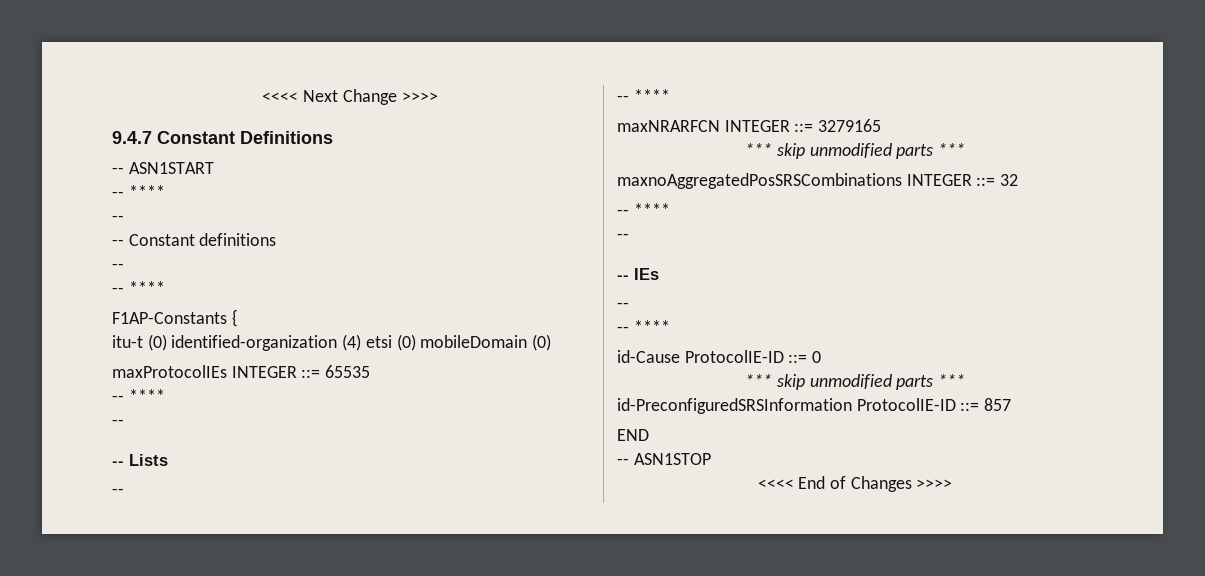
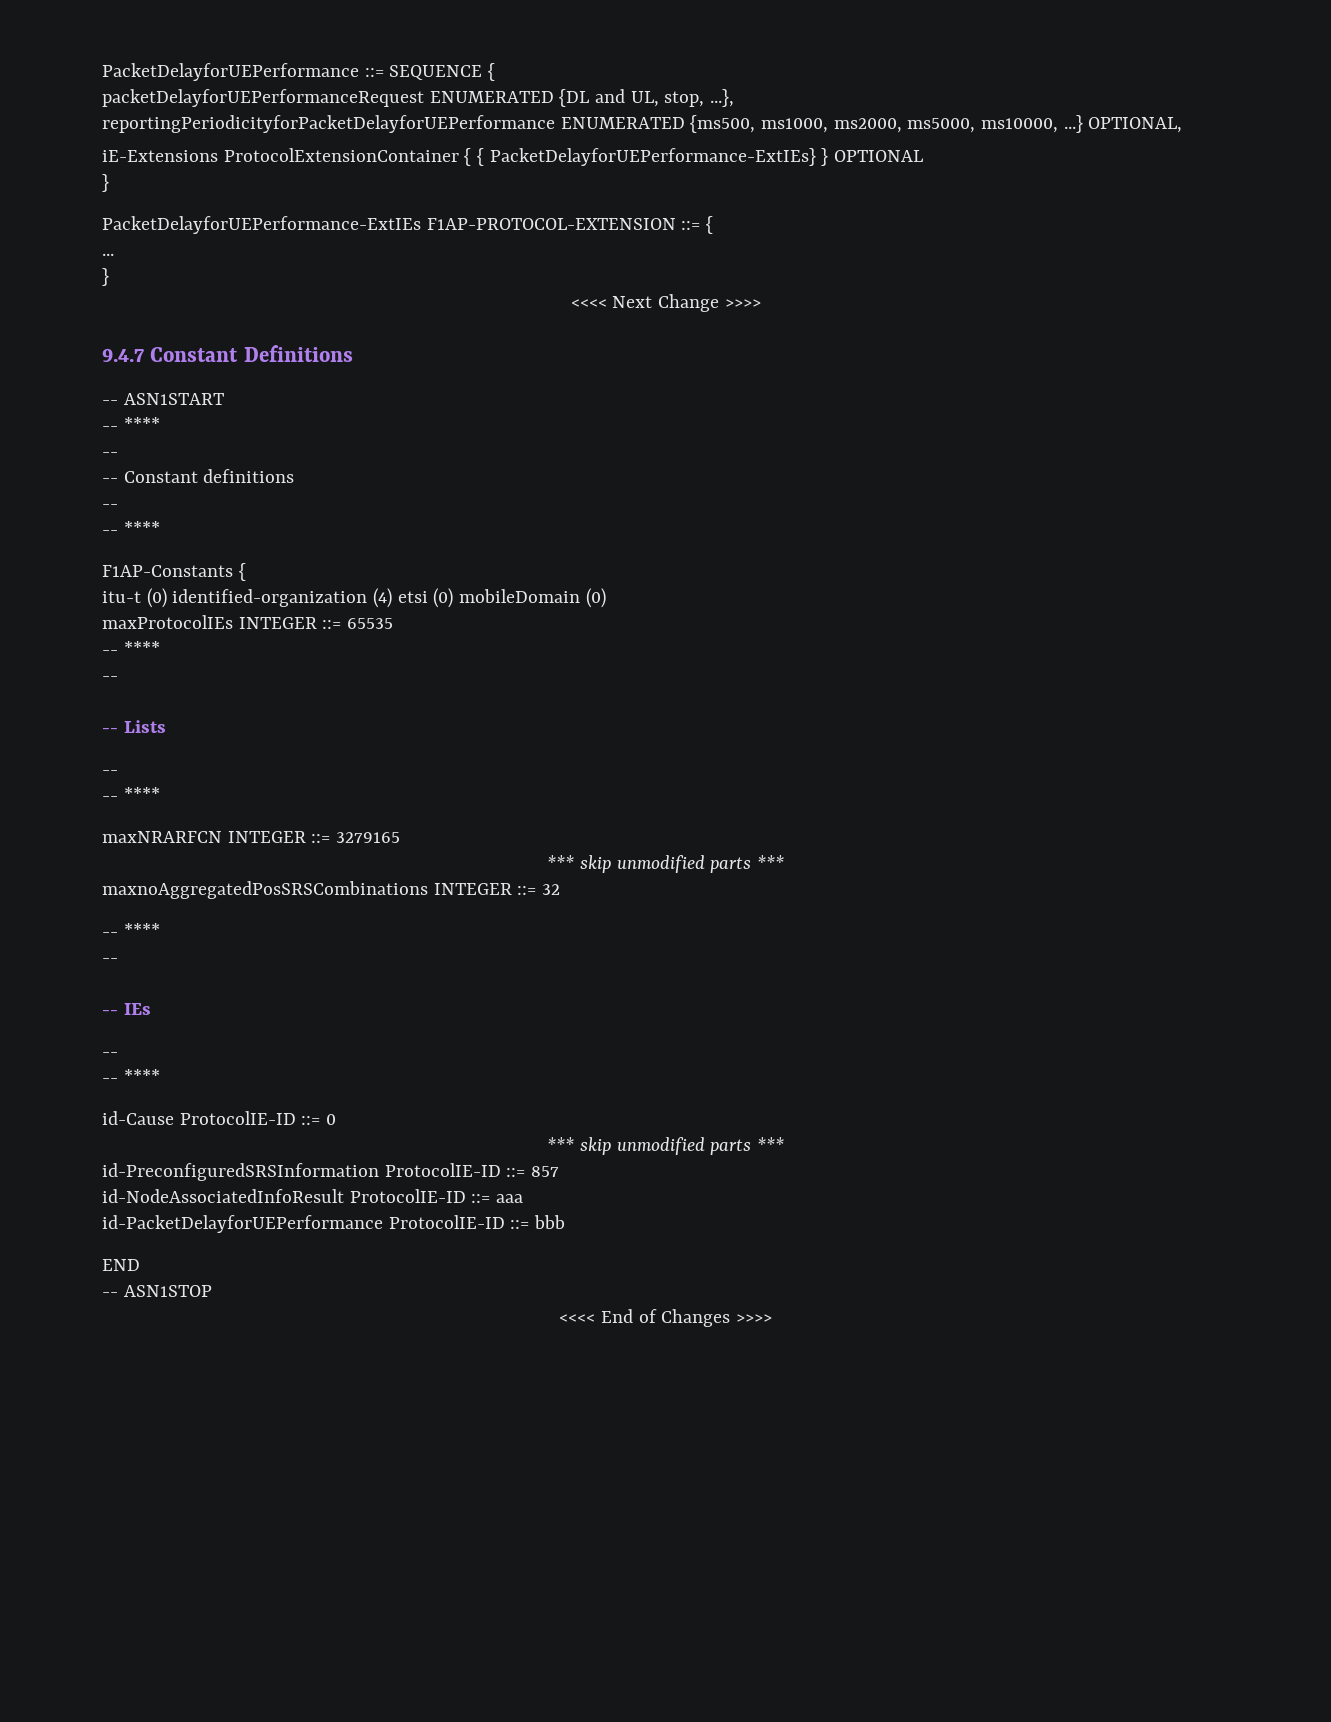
+ PacketDelayforUEPerformance ::= SEQUENCE {
+ packetDelayforUEPerformanceRequest ENUMERATED {DL and UL, stop, ...},
+ reportingPeriodicityforPacketDelayforUEPerformance ENUMERATED {ms500, ms1000, ms2000, ms5000, ms10000, ...} OPTIONAL,
+ iE-Extensions ProtocolExtensionContainer { { PacketDelayforUEPerformance-ExtIEs} } OPTIONAL
+ }
+ PacketDelayforUEPerformance-ExtIEs F1AP-PROTOCOL-EXTENSION ::= {
+ ...
+ }
+ id-NodeAssociatedInfoResult ProtocolIE-ID ::= aaa
+ id-PacketDelayforUEPerformance ProtocolIE-ID ::= bbb

